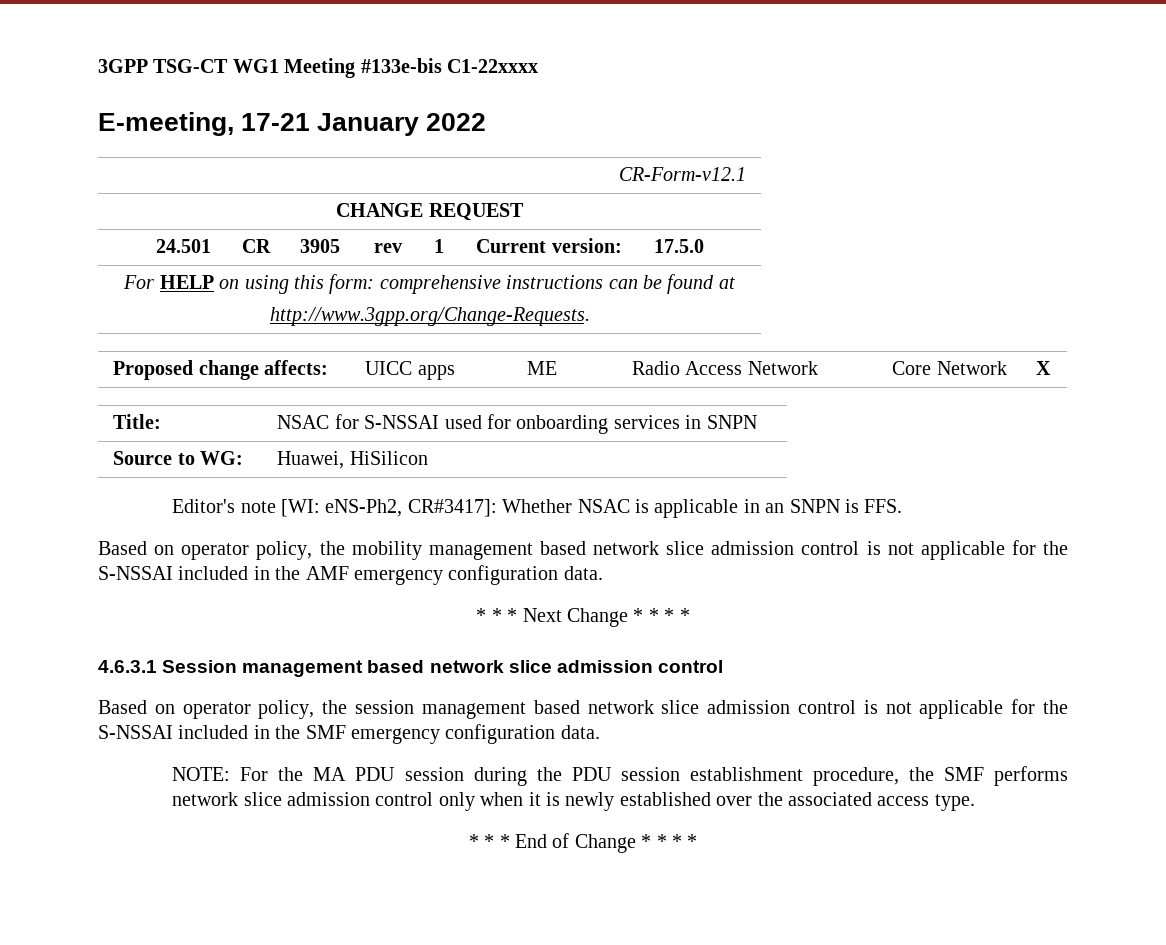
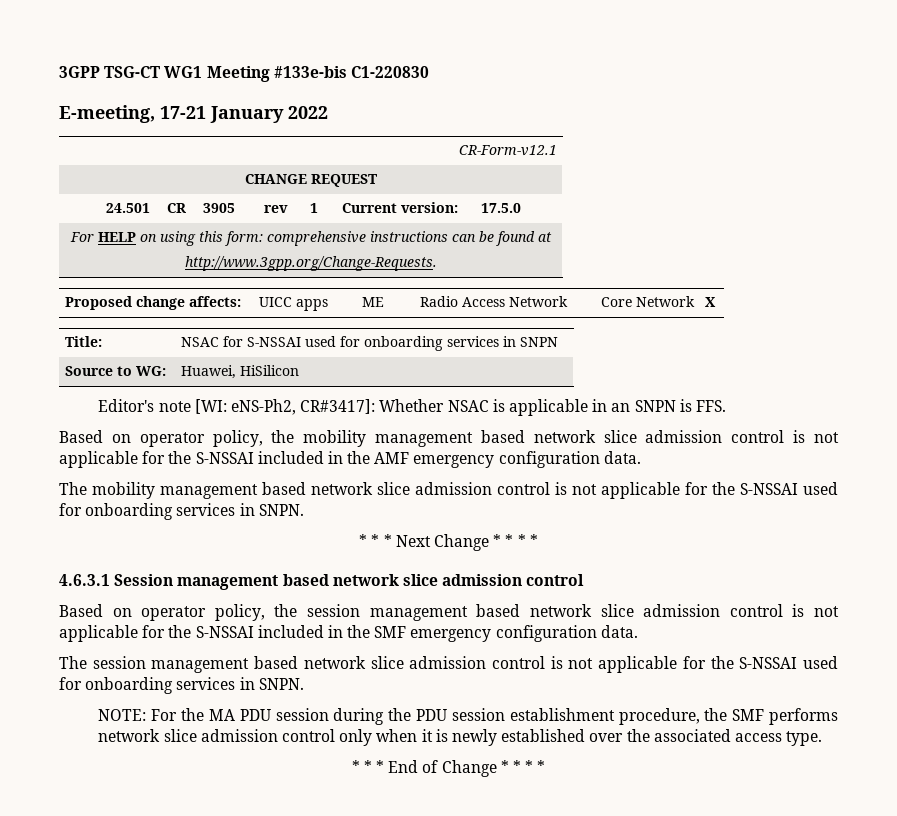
- 3GPP TSG-CT WG1 Meeting #133e-bis C1-22xxxx
+ 3GPP TSG-CT WG1 Meeting #133e-bis C1-220830
+ The mobility management based network slice admission control is not applicable for the S-NSSAI used for onboarding services in SNPN.
+ The session management based network slice admission control is not applicable for the S-NSSAI used for onboarding services in SNPN.

